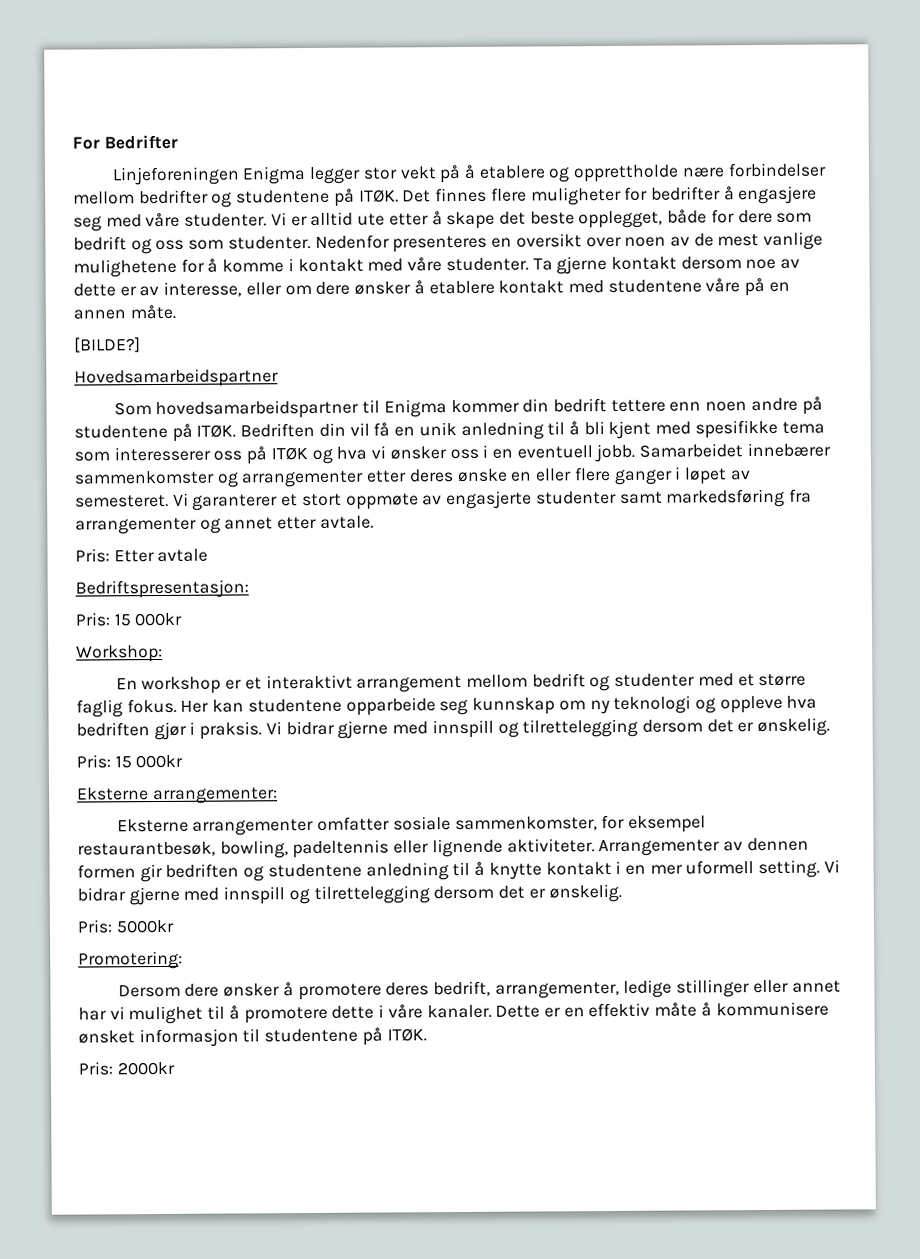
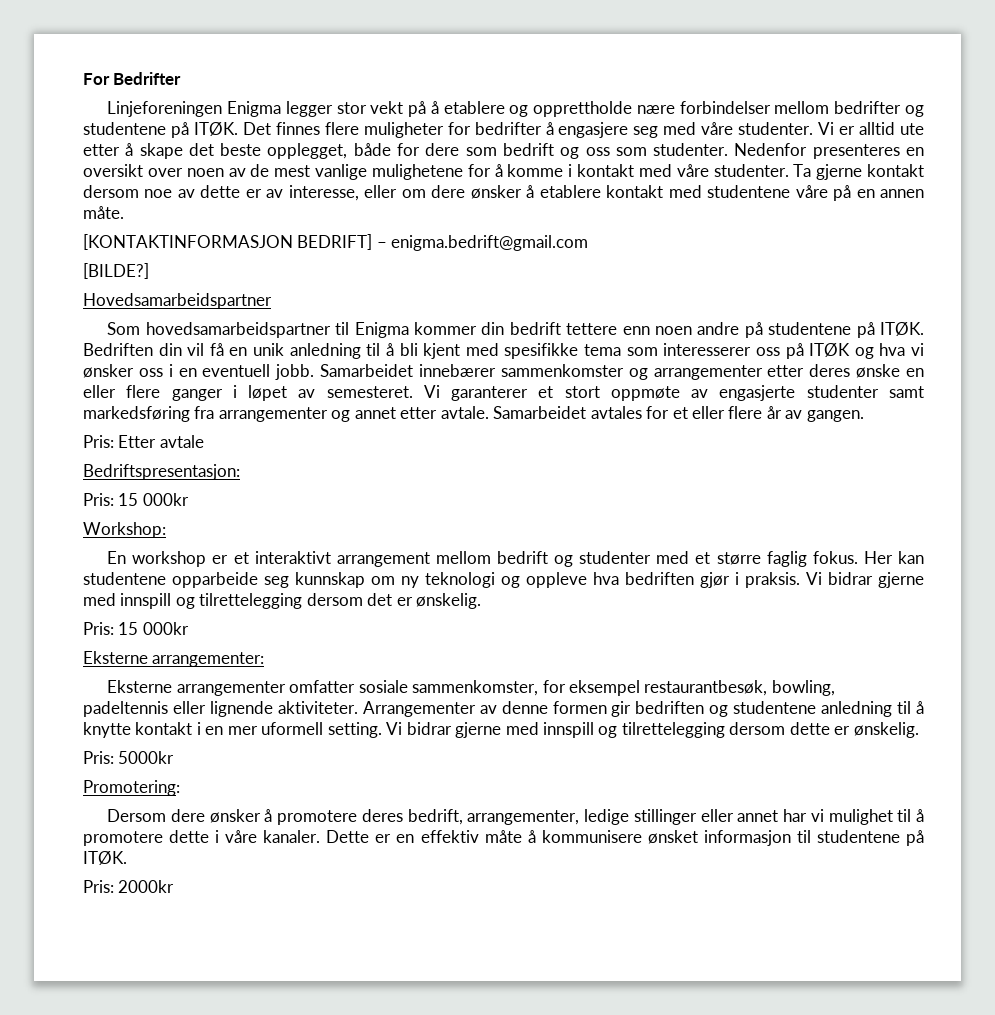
+ [KONTAKTINFORMASJON BEDRIFT] – enigma.bedrift@gmail.com
+ Samarbeidet avtales for et eller flere år av gangen.
- Arrangementer av dennen formen gir bedriften og studentene anledning til å knytte kontakt i en mer uformell setting. Vi bidrar gjerne med innspill og tilrettelegging dersom det er ønskelig.
+ Arrangementer av denne formen gir bedriften og studentene anledning til å knytte kontakt i en mer uformell setting. Vi bidrar gjerne med innspill og tilrettelegging dersom dette er ønskelig.

